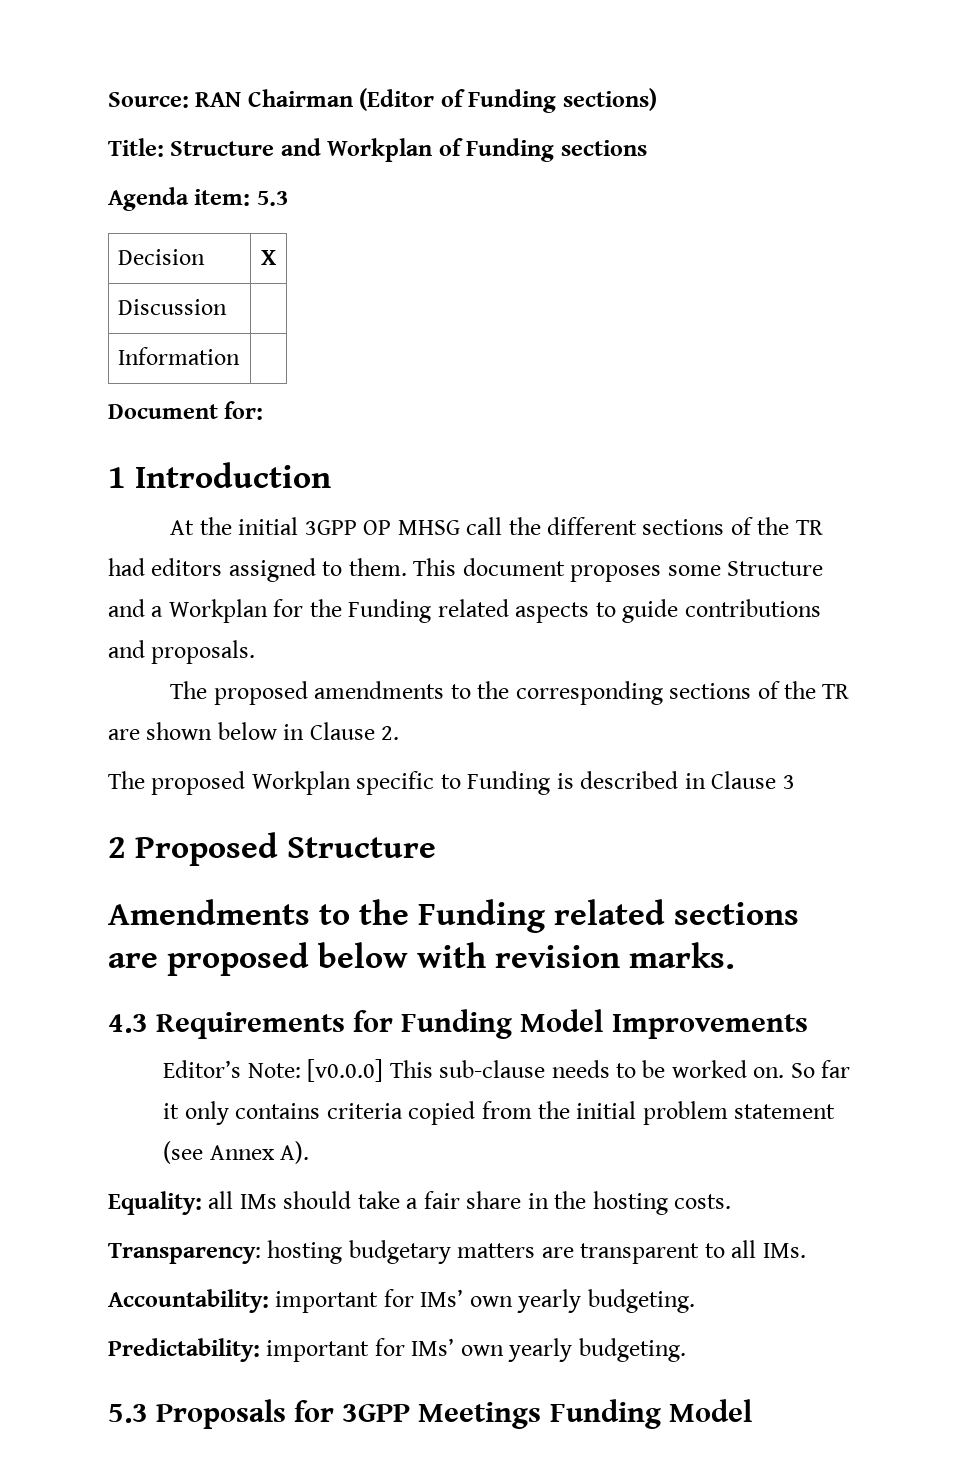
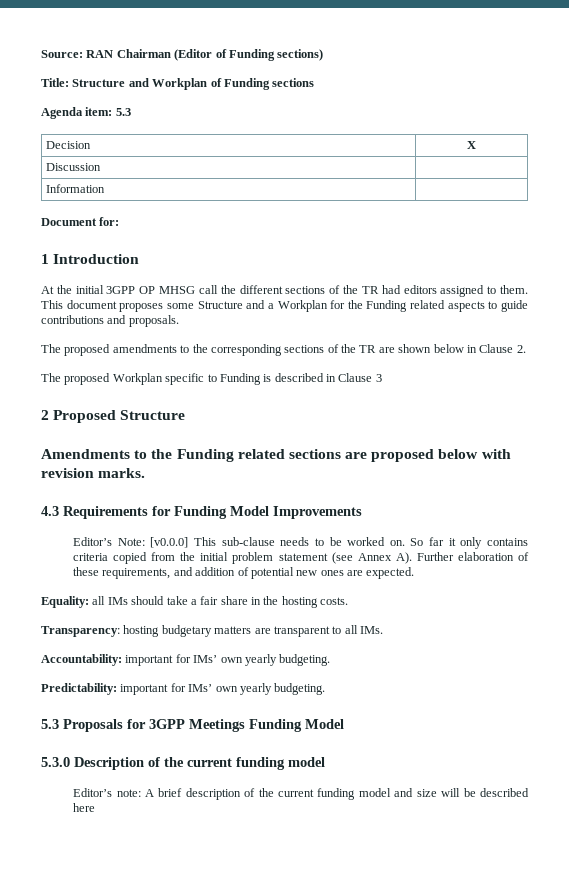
- So far it only contains criteria copied from the initial problem statement (see Annex A).
+ So far it only contains criteria copied from the initial problem statement (see Annex A). Further elaboration of these requirements, and addition of potential new ones are expected.
+ 5.3.0 Description of the current funding model
+ Editor’s note: A brief description of the current funding model and size will be described here

